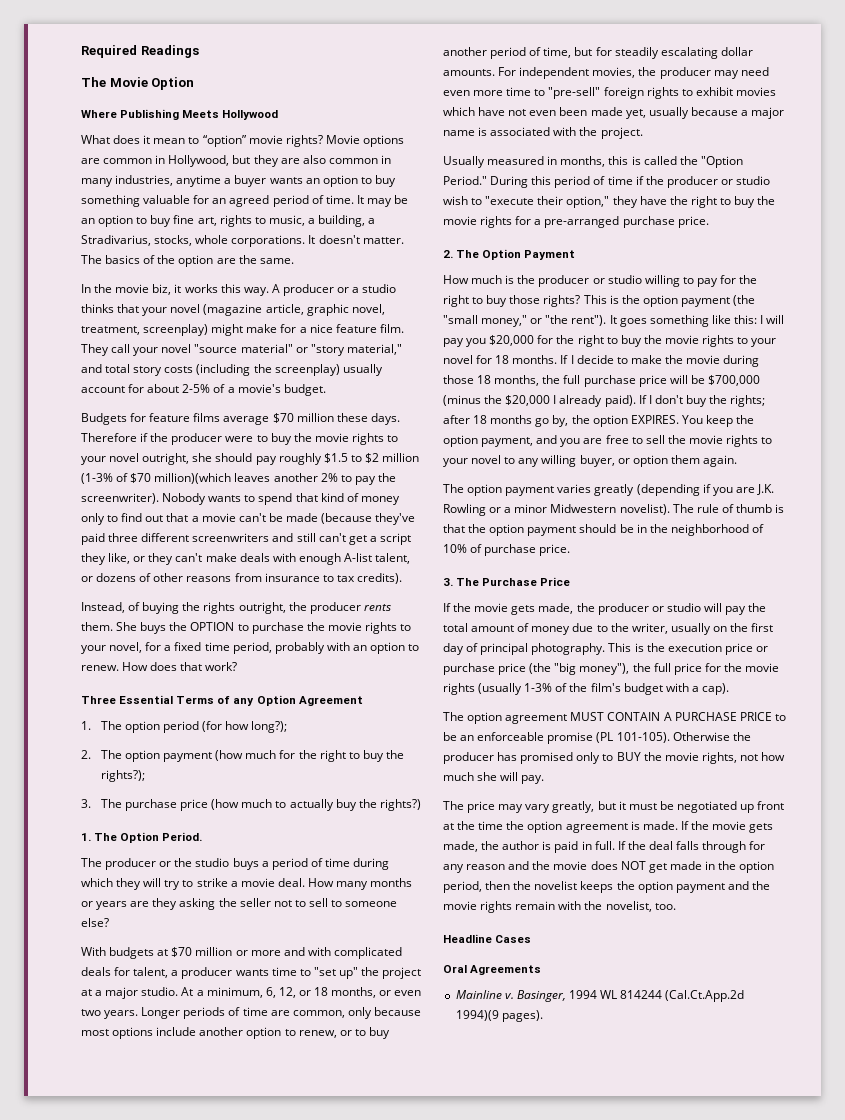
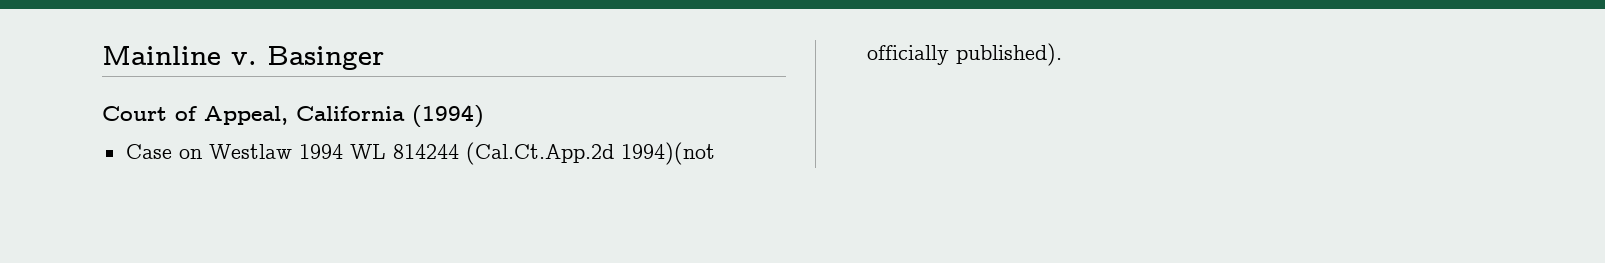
- Required Readings
- The Movie Option
- Where Publishing Meets Hollywood
- What does it mean to “option” movie rights? Movie options are common in Hollywood, but they are also common in many industries, anytime a buyer wants an option to buy something valuable for an agreed period of time. It may be an option to buy fine art, rights to music, a building, a Stradivarius, stocks, whole corporations. It doesn't matter. The basics of the option are the same.
- In the movie biz, it works this way. A producer or a studio thinks that your novel (magazine article, graphic novel, treatment, screenplay) might make for a nice feature film. They call your novel "source material" or "story material," and total story costs (including the screenplay) usually account for about 2-5% of a movie's budget.
- Budgets for feature films average $70 million these days. Therefore if the producer were to buy the movie rights to your novel outright, she should pay roughly $1.5 to $2 million (1-3% of $70 million)(which leaves another 2% to pay the screenwriter). Nobody wants to spend that kind of money only to find out that a movie can't be made (because they've paid three different screenwriters and still can't get a script they like, or they can't make deals with enough A-list talent, or dozens of other reasons from insurance to tax credits).
- Instead, of buying the rights outright, the producer rents them. She buys the OPTION to purchase the movie rights to your novel, for a fixed time period, probably with an option to renew. How does that work?
- Three Essential Terms of any Option Agreement
- 1. The option period (for how long?);
- 2. The option payment (how much for the right to buy the rights?);
- 3. The purchase price (how much to actually buy the rights?)
- 1. The Option Period.
- The producer or the studio buys a period of time during which they will try to strike a movie deal. How many months or years are they asking the seller not to sell to someone else?
- With budgets at $70 million or more and with complicated deals for talent, a producer wants time to "set up" the project at a major studio. At a minimum, 6, 12, or 18 months, or even two years. Longer periods of time are common, only because most options include another option to renew, or to buy another period of time, but for steadily escalating dollar amounts. For independent movies, the producer may need even more time to "pre-sell" foreign rights to exhibit movies which have not even been made yet, usually because a major name is associated with the project.
- Usually measured in months, this is called the "Option Period." During this period of time if the producer or studio wish to "execute their option," they have the right to buy the movie rights for a pre-arranged purchase price.
- 2. The Option Payment
- How much is the producer or studio willing to pay for the right to buy those rights? This is the option payment (the "small money," or "the rent"). It goes something like this: I will pay you $20,000 for the right to buy the movie rights to your novel for 18 months. If I decide to make the movie during those 18 months, the full purchase price will be $700,000 (minus the $20,000 I already paid). If I don't buy the rights; after 18 months go by, the option EXPIRES. You keep the option payment, and you are free to sell the movie rights to your novel to any willing buyer, or option them again.
- The option payment varies greatly (depending if you are J.K. Rowling or a minor Midwestern novelist). The rule of thumb is that the option payment should be in the neighborhood of 10% of purchase price.
- 3. The Purchase Price
- If the movie gets made, the producer or studio will pay the total amount of money due to the writer, usually on the first day of principal photography. This is the execution price or purchase price (the "big money"), the full price for the movie rights (usually 1-3% of the film's budget with a cap).
- The option agreement MUST CONTAIN A PURCHASE PRICE to be an enforceable promise (PL 101-105). Otherwise the producer has promised only to BUY the movie rights, not how much she will pay.
- The price may vary greatly, but it must be negotiated up front at the time the option agreement is made. If the movie gets made, the author is paid in full. If the deal falls through for any reason and the movie does NOT get made in the option period, then the novelist keeps the option payment and the movie rights remain with the novelist, too.
- Headline Cases
- Oral Agreements
- Mainline v. Basinger, 1994 WL 814244 (Cal.Ct.App.2d 1994)(9 pages).
+ Mainline v. Basinger
+ Court of Appeal, California (1994)
+ Case on Westlaw 1994 WL 814244 (Cal.Ct.App.2d 1994)(not officially published).

